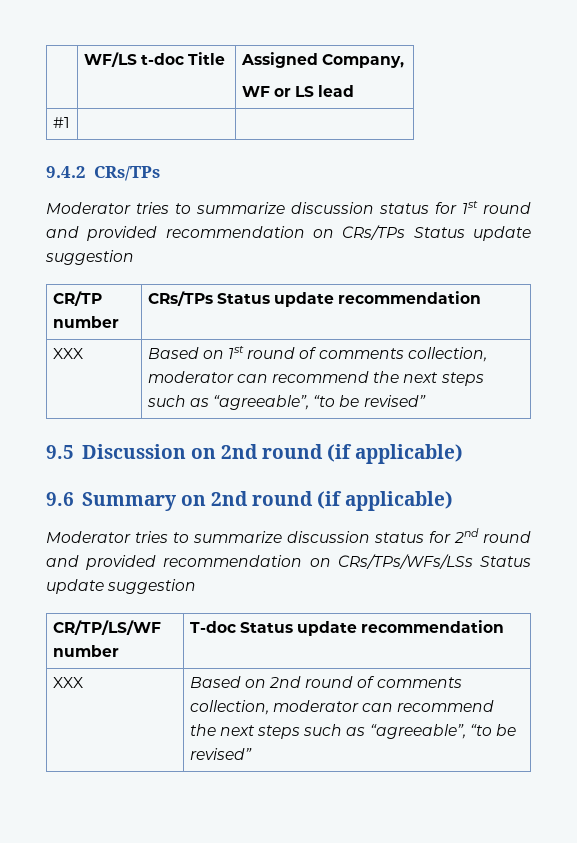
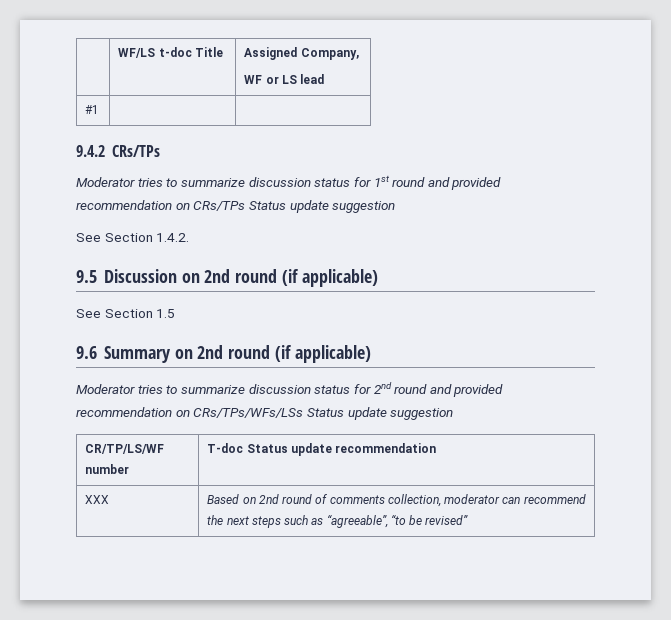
- CR/TP number | CRs/TPs Status update recommendation
- XXX | Based on 1st round of comments collection, moderator can recommend the next steps such as “agreeable”, “to be revised”
+ See Section 1.4.2.
+ See Section 1.5

